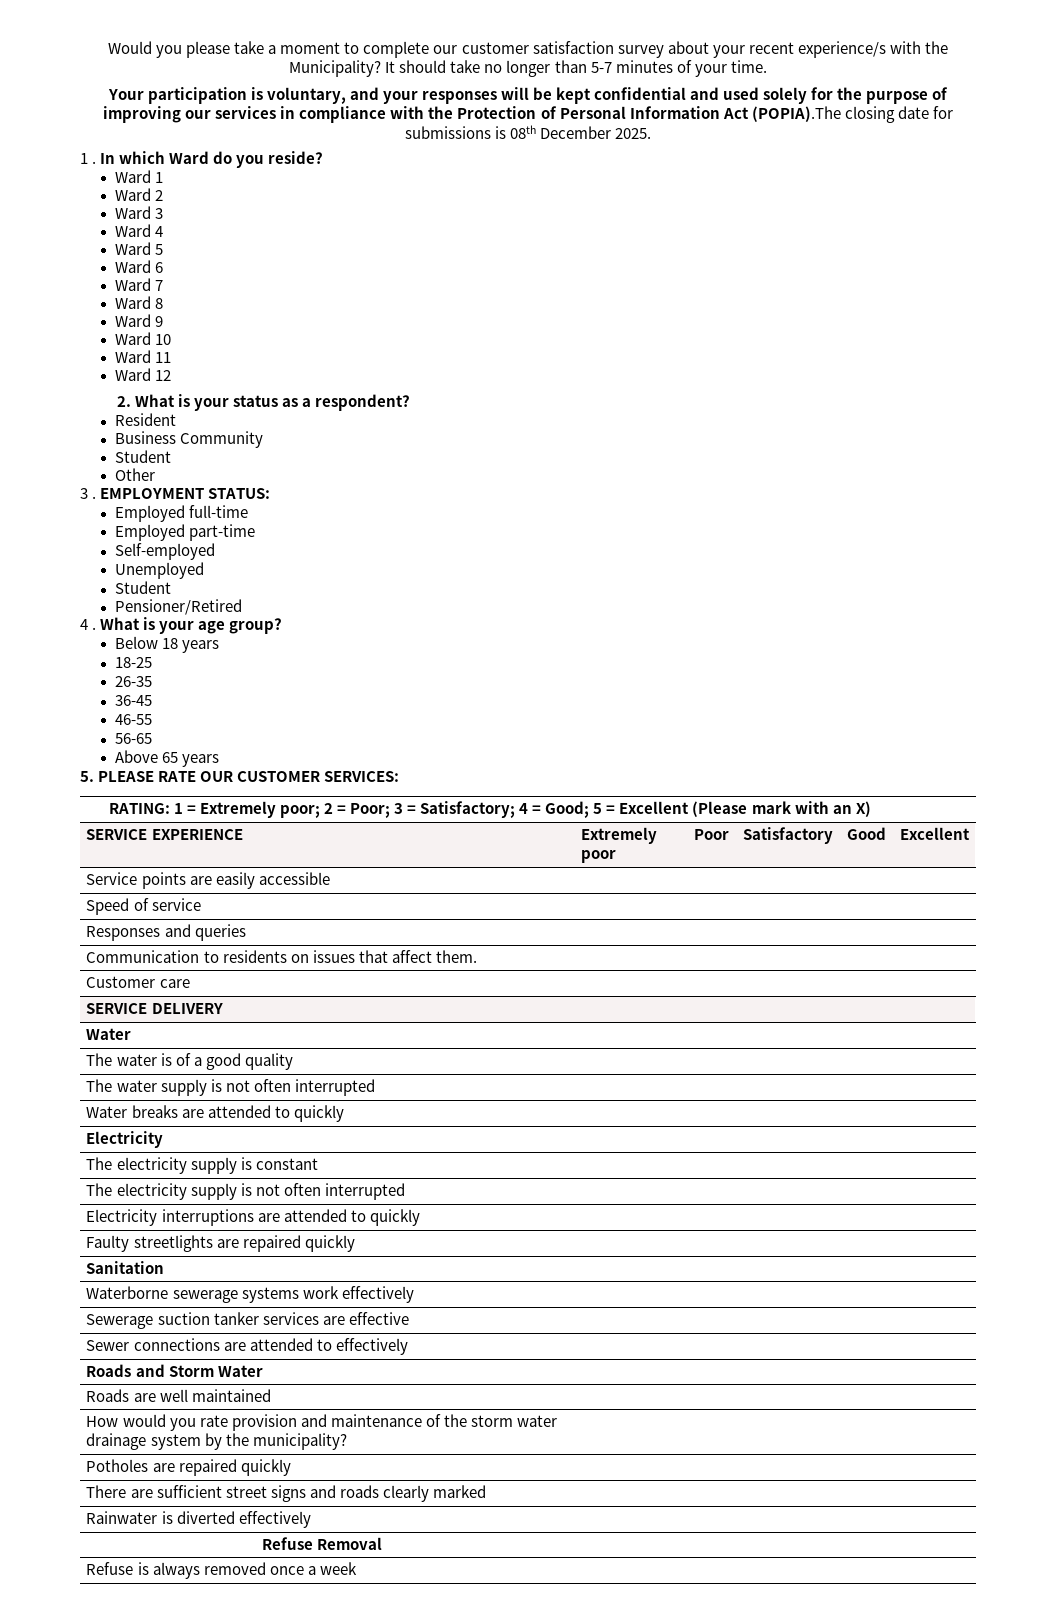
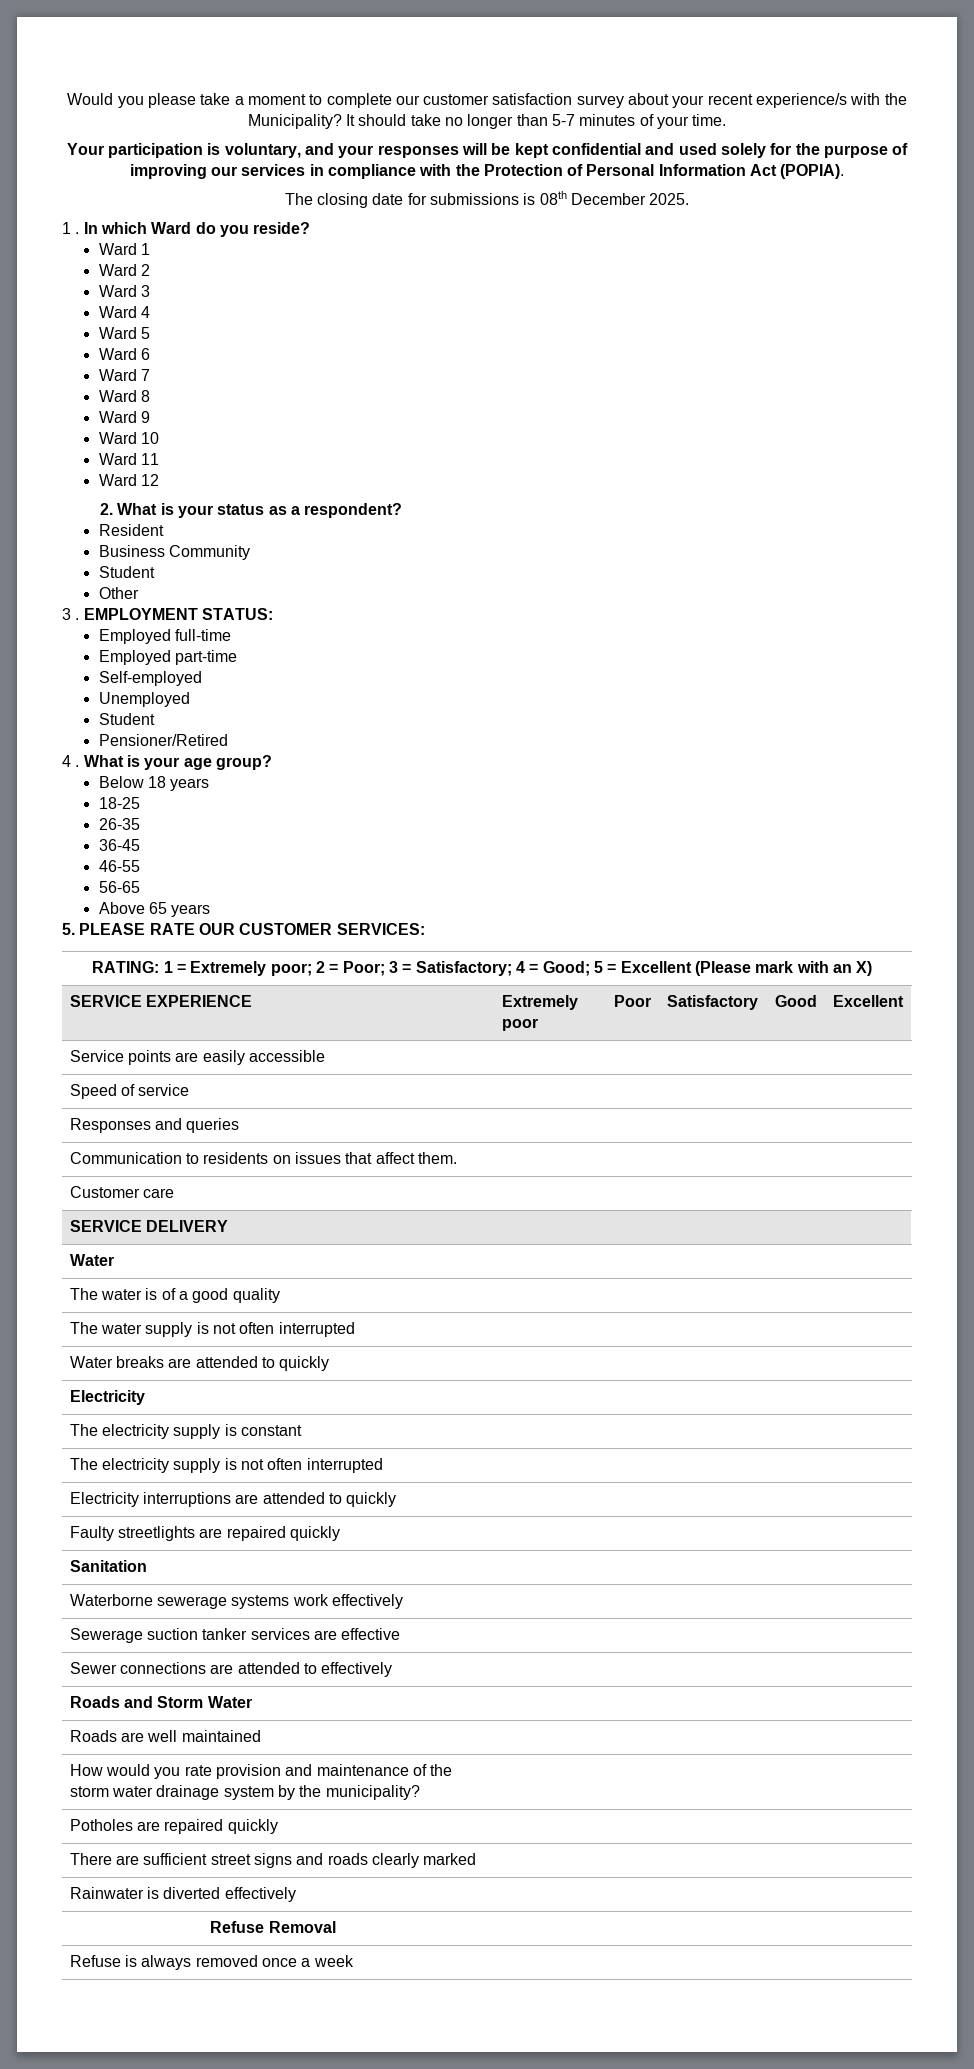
- Your participation is voluntary, and your responses will be kept confidential and used solely for the purpose of improving our services in compliance with the Protection of Personal Information Act (POPIA).The closing date for submissions is 08th December 2025.
+ Your participation is voluntary, and your responses will be kept confidential and used solely for the purpose of improving our services in compliance with the Protection of Personal Information Act (POPIA).
+ The closing date for submissions is 08th December 2025.

